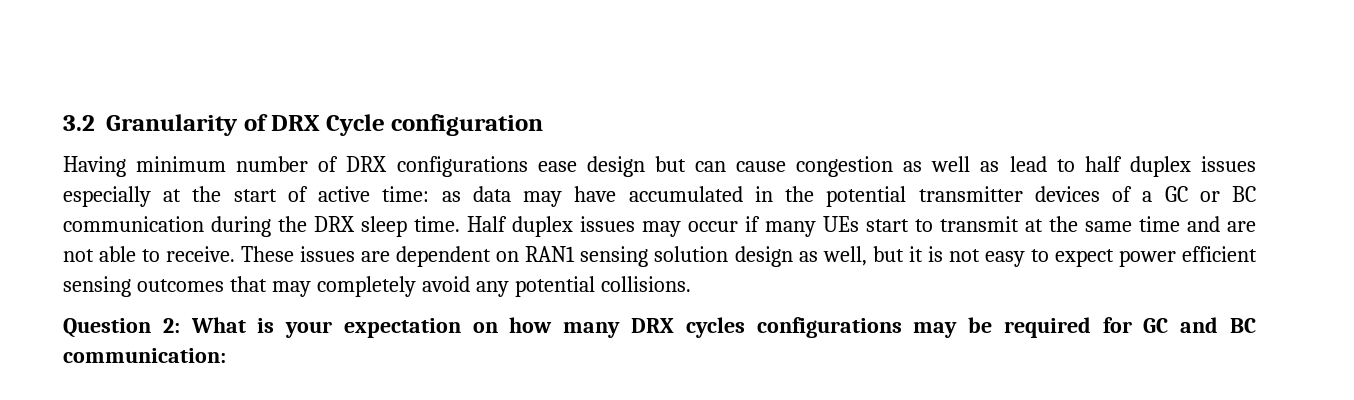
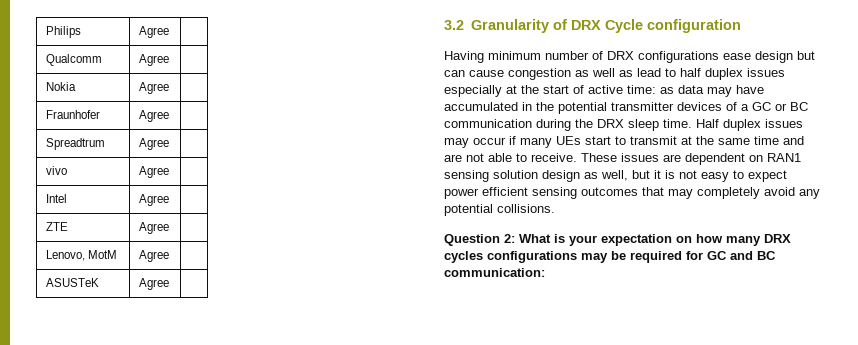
+ Philips | Agree |
+ Qualcomm | Agree |
+ Nokia | Agree |
+ Fraunhofer | Agree |
+ Spreadtrum | Agree |
+ vivo | Agree |
+ Intel | Agree |
+ ZTE | Agree |
+ Lenovo, MotM | Agree |
+ ASUSTeK | Agree |

